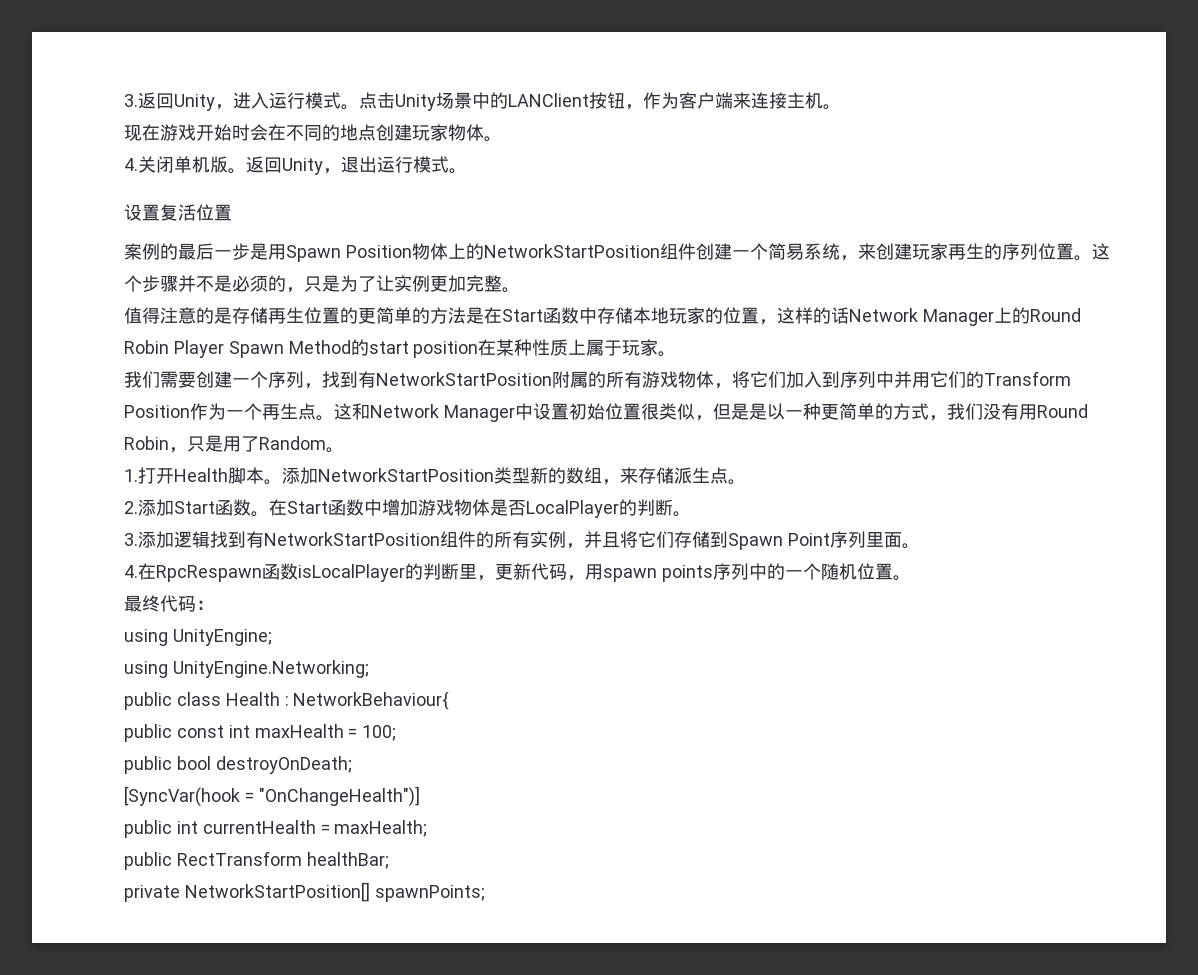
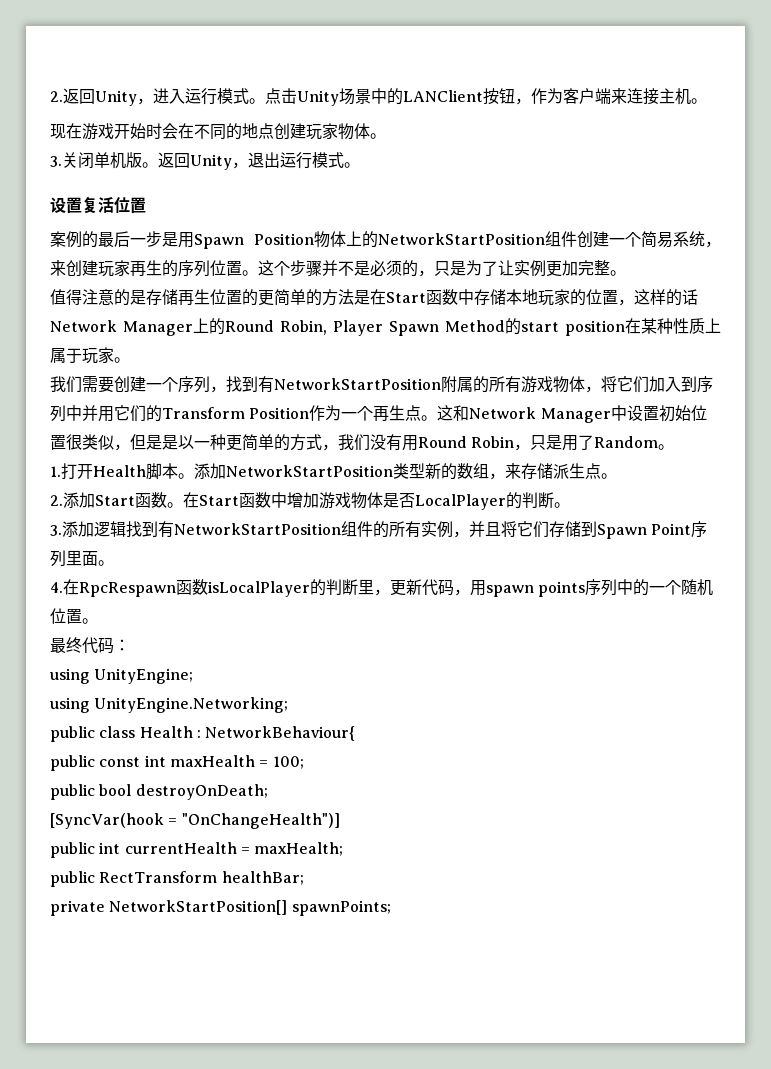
- 3.返回Unity，进入运行模式。
+ 2.返回Unity，进入运行模式。
- 4.关闭单机版。
+ 3.关闭单机版。
- 值得注意的是存储再生位置的更简单的方法是在Start函数中存储本地玩家的位置，这样的话Network Manager上的Round Robin Player Spawn Method的start position在某种性质上属于玩家。
+ 值得注意的是存储再生位置的更简单的方法是在Start函数中存储本地玩家的位置，这样的话Network Manager上的Round Robin, Player Spawn Method的start position在某种性质上属于玩家。

